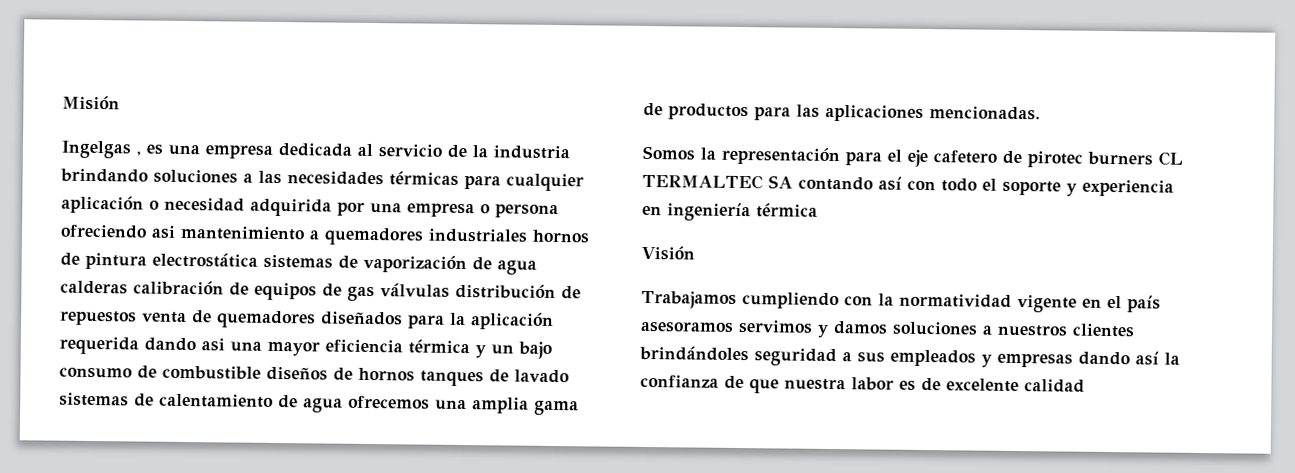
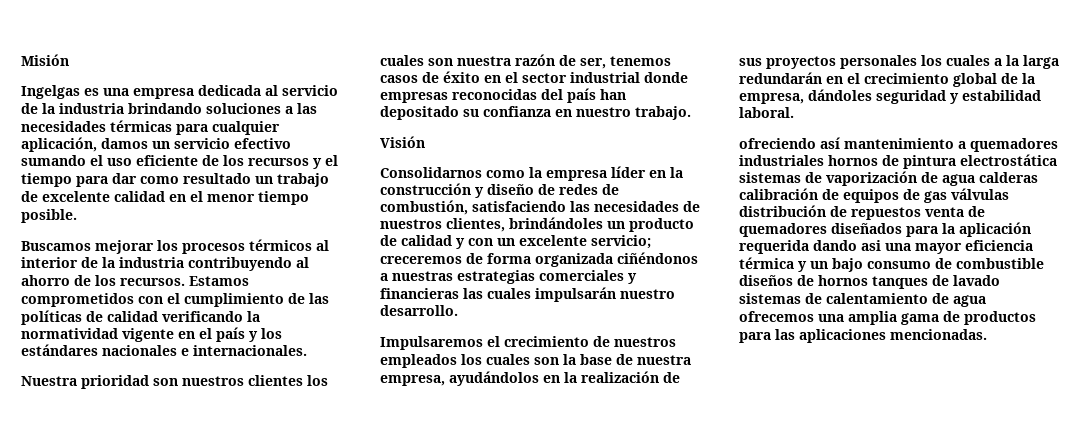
- Ingelgas , es una empresa dedicada al servicio de la industria brindando soluciones a las necesidades térmicas para cualquier aplicación o necesidad adquirida por una empresa o persona ofreciendo asi mantenimiento a quemadores industriales hornos de pintura electrostática sistemas de vaporización de agua calderas calibración de equipos de gas válvulas distribución de repuestos venta de quemadores diseñados para la aplicación requerida dando asi una mayor eficiencia térmica y un bajo consumo de combustible diseños de hornos tanques de lavado sistemas de calentamiento de agua ofrecemos una amplia gama de productos para las aplicaciones mencionadas.
+ Ingelgas es una empresa dedicada al servicio de la industria brindando soluciones a las necesidades térmicas para cualquier aplicación, damos un servicio efectivo sumando el uso eficiente de los recursos y el tiempo para dar como resultado un trabajo de excelente calidad en el menor tiempo posible.
+ Buscamos mejorar los procesos térmicos al interior de la industria contribuyendo al ahorro de los recursos. Estamos comprometidos con el cumplimiento de las políticas de calidad verificando la normatividad vigente en el país y los estándares nacionales e internacionales.
+ Nuestra prioridad son nuestros clientes los cuales son nuestra razón de ser, tenemos casos de éxito en el sector industrial donde empresas reconocidas del país han depositado su confianza en nuestro trabajo.
+ Visión
+ Consolidarnos como la empresa líder en la construcción y diseño de redes de combustión, satisfaciendo las necesidades de nuestros clientes, brindándoles un producto de calidad y con un excelente servicio; creceremos de forma organizada ciñéndonos a nuestras estrategias comerciales y financieras las cuales impulsarán nuestro desarrollo.
+ Impulsaremos el crecimiento de nuestros empleados los cuales son la base de nuestra empresa, ayudándolos en la realización de sus proyectos personales los cuales a la larga redundarán en el crecimiento global de la empresa, dándoles seguridad y estabilidad laboral.
+ ofreciendo así mantenimiento a quemadores industriales hornos de pintura electrostática sistemas de vaporización de agua calderas calibración de equipos de gas válvulas distribución de repuestos venta de quemadores diseñados para la aplicación requerida dando asi una mayor eficiencia térmica y un bajo consumo de combustible diseños de hornos tanques de lavado sistemas de calentamiento de agua ofrecemos una amplia gama de productos para las aplicaciones mencionadas.
- Somos la representación para el eje cafetero de pirotec burners CL TERMALTEC SA contando así con todo el soporte y experiencia en ingeniería térmica
- Visión
- Trabajamos cumpliendo con la normatividad vigente en el país asesoramos servimos y damos soluciones a nuestros clientes brindándoles seguridad a sus empleados y empresas dando así la confianza de que nuestra labor es de excelente calidad

